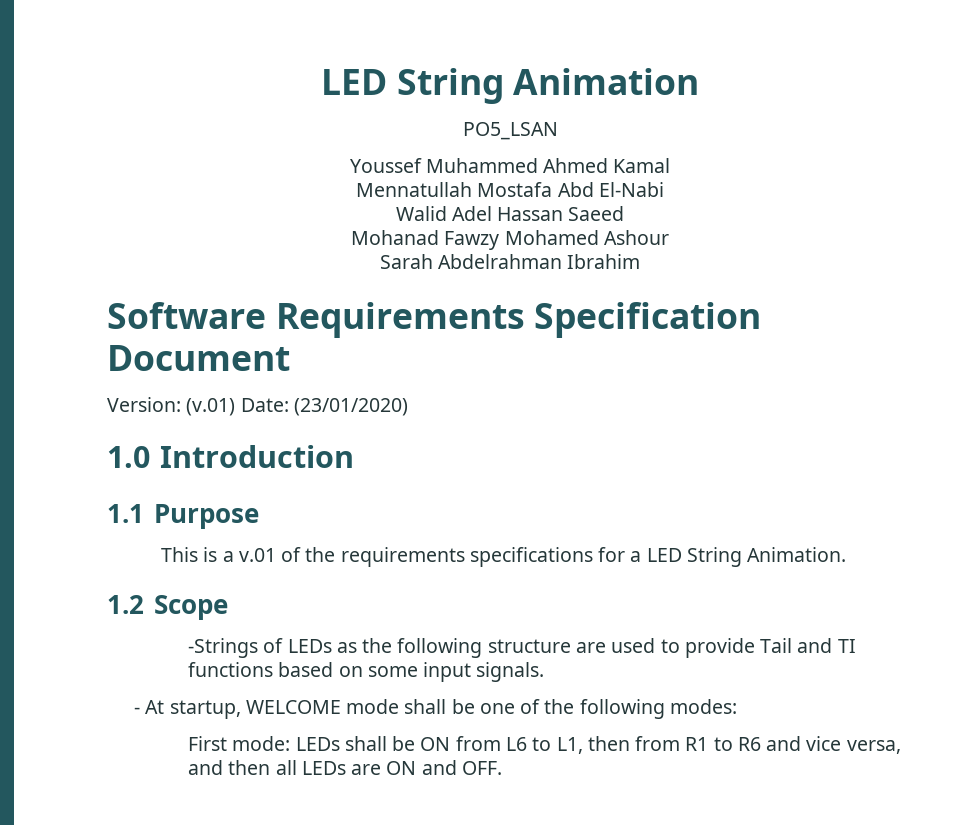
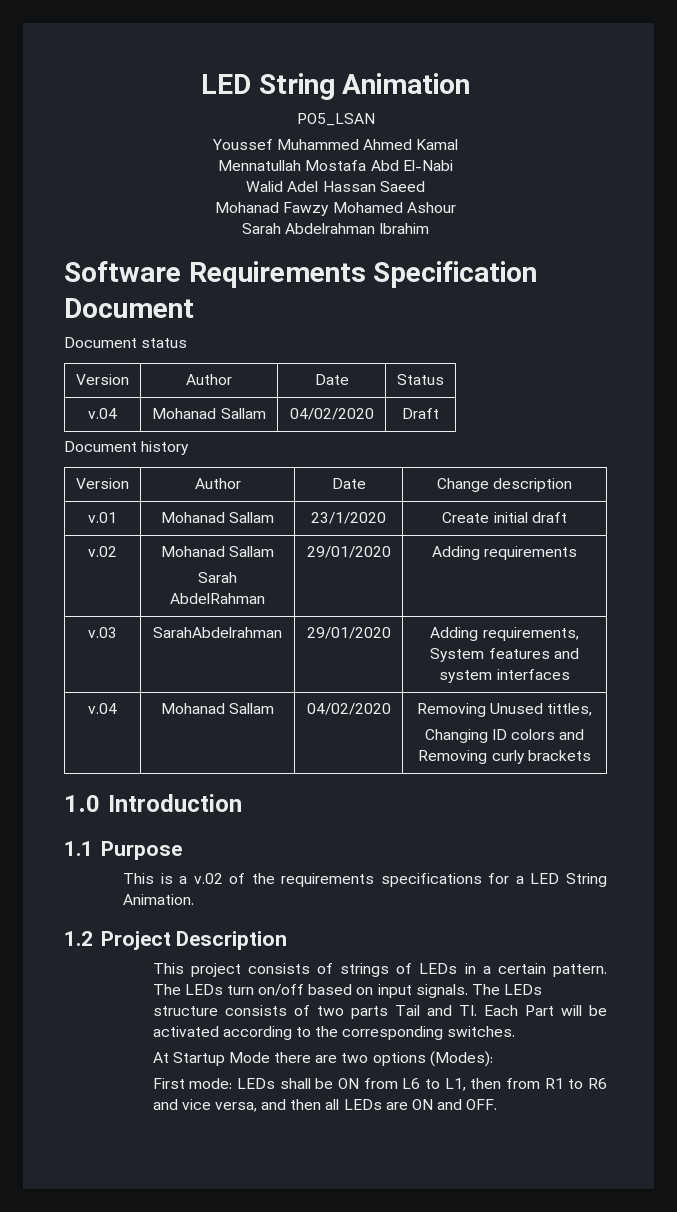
- Version: (v.01) Date: (23/01/2020)
+ Document status
+ Version | Author | Date | Status
+ v.04 | Mohanad Sallam | 04/02/2020 | Draft
+ Document history
+ Version | Author | Date | Change description
+ v.01 | Mohanad Sallam | 23/1/2020 | Create initial draft
+ v.02 | Mohanad Sallam
+ Sarah AbdelRahman | 29/01/2020 | Adding requirements
+ v.03 | SarahAbdelrahman | 29/01/2020 | Adding requirements, System features and system interfaces
+ v.04 | Mohanad Sallam | 04/02/2020 | Removing Unused tittles,
+ Changing ID colors and Removing curly brackets
- This is a v.01 of the requirements specifications for a LED String Animation.
+ This is a v.02 of the requirements specifications for a LED String Animation.
- 1.2 Scope
- -Strings of LEDs as the following structure are used to provide Tail and TI functions based on some input signals.
- - At startup, WELCOME mode shall be one of the following modes:
+ 1.2 Project Description
+ This project consists of strings of LEDs in a certain pattern. The LEDs turn on/off based on input signals. The LEDs structure consists of two parts Tail and TI. Each Part will be activated according to the corresponding switches.
+ At Startup Mode there are two options (Modes):

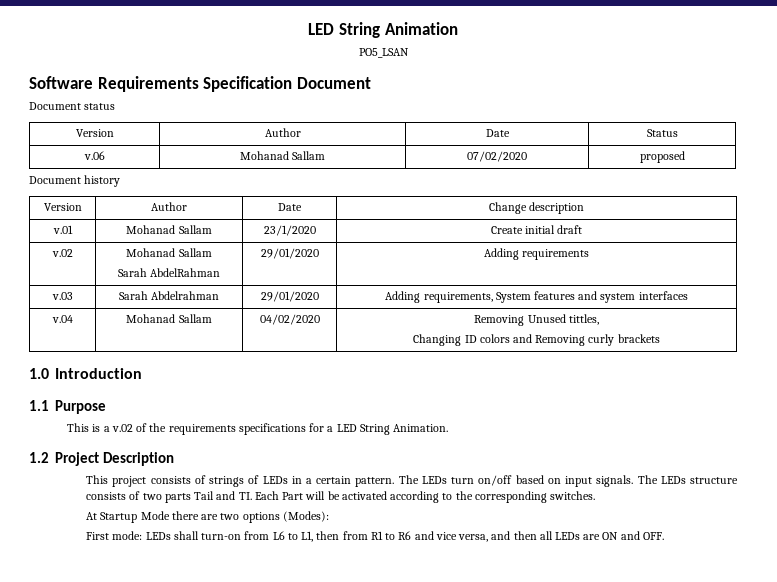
- Youssef Muhammed Ahmed Kamal
- Mennatullah Mostafa Abd El-Nabi
- Walid Adel Hassan Saeed
- Mohanad Fawzy Mohamed Ashour
- Sarah Abdelrahman Ibrahim
- v.04 | Mohanad Sallam | 04/02/2020 | Draft
+ v.06 | Mohanad Sallam | 07/02/2020 | proposed
- v.03 | SarahAbdelrahman | 29/01/2020 | Adding requirements, System features and system interfaces
+ v.03 | Sarah Abdelrahman | 29/01/2020 | Adding requirements, System features and system interfaces
- First mode: LEDs shall be ON from L6 to L1, then from R1 to R6 and vice versa, and then all LEDs are ON and OFF.
+ First mode: LEDs shall turn-on from L6 to L1, then from R1 to R6 and vice versa, and then all LEDs are ON and OFF.

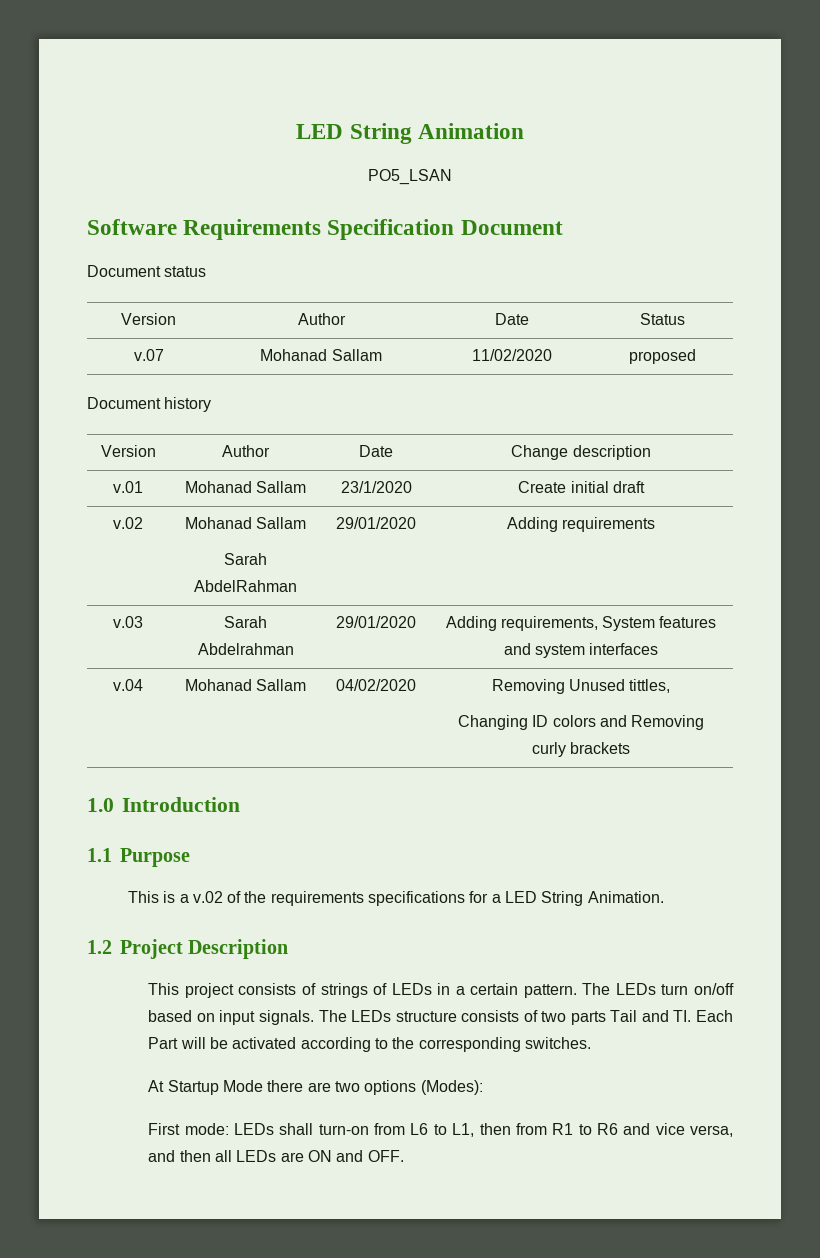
- v.06 | Mohanad Sallam | 07/02/2020 | proposed
+ v.07 | Mohanad Sallam | 11/02/2020 | proposed

